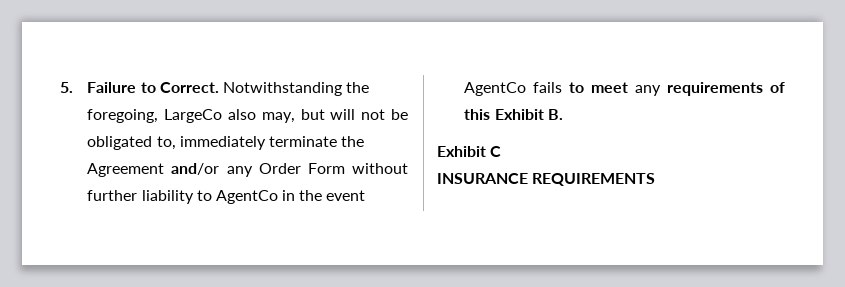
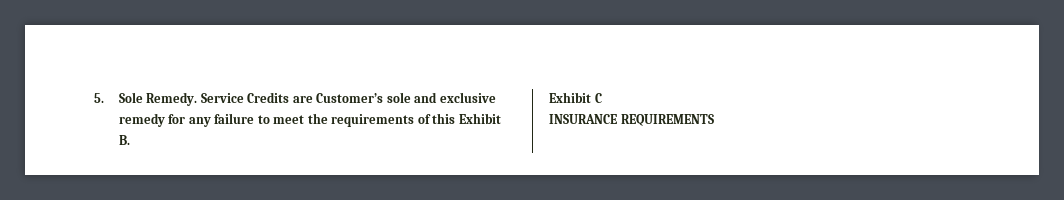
- 5. Failure to Correct. Notwithstanding the foregoing, LargeCo also may, but will not be obligated to, immediately terminate the Agreement and/or any Order Form without further liability to AgentCo in the event AgentCo fails to meet any requirements of this Exhibit B.
+ 5. Sole Remedy. Service Credits are Customer’s sole and exclusive remedy for any failure to meet the requirements of this Exhibit B.

